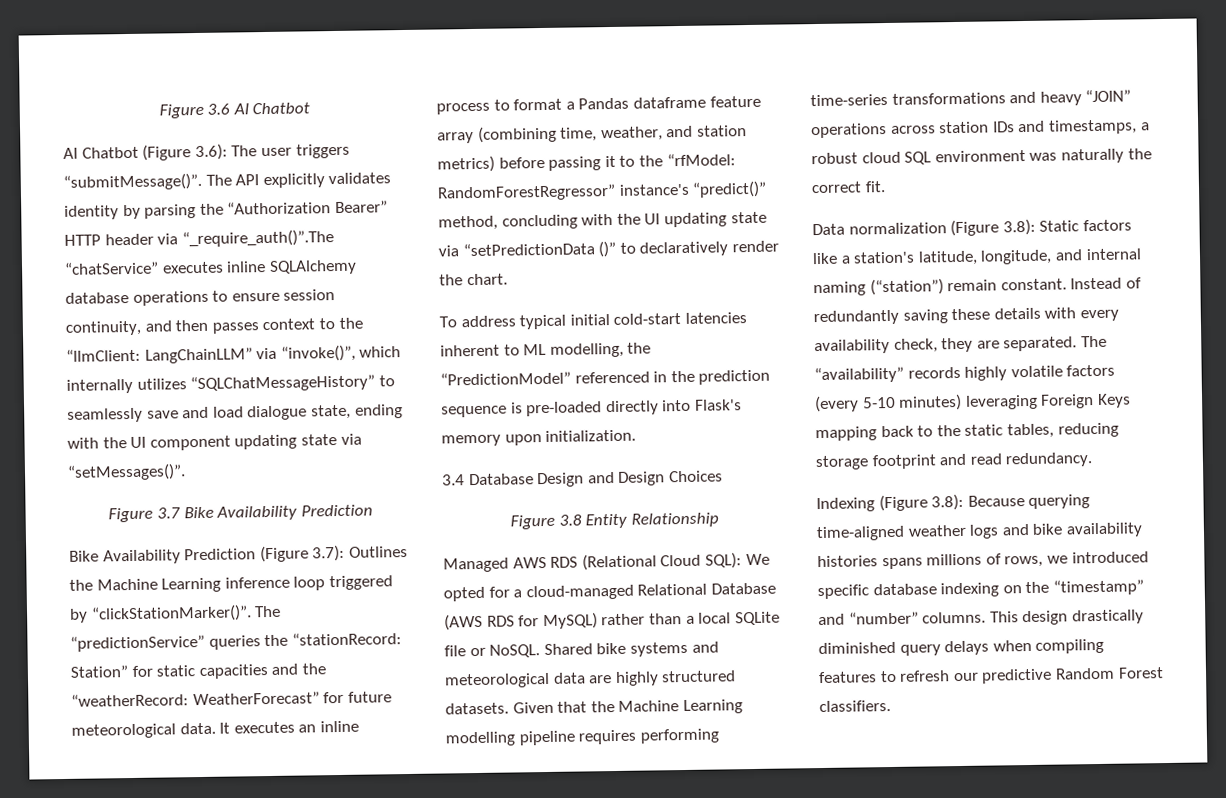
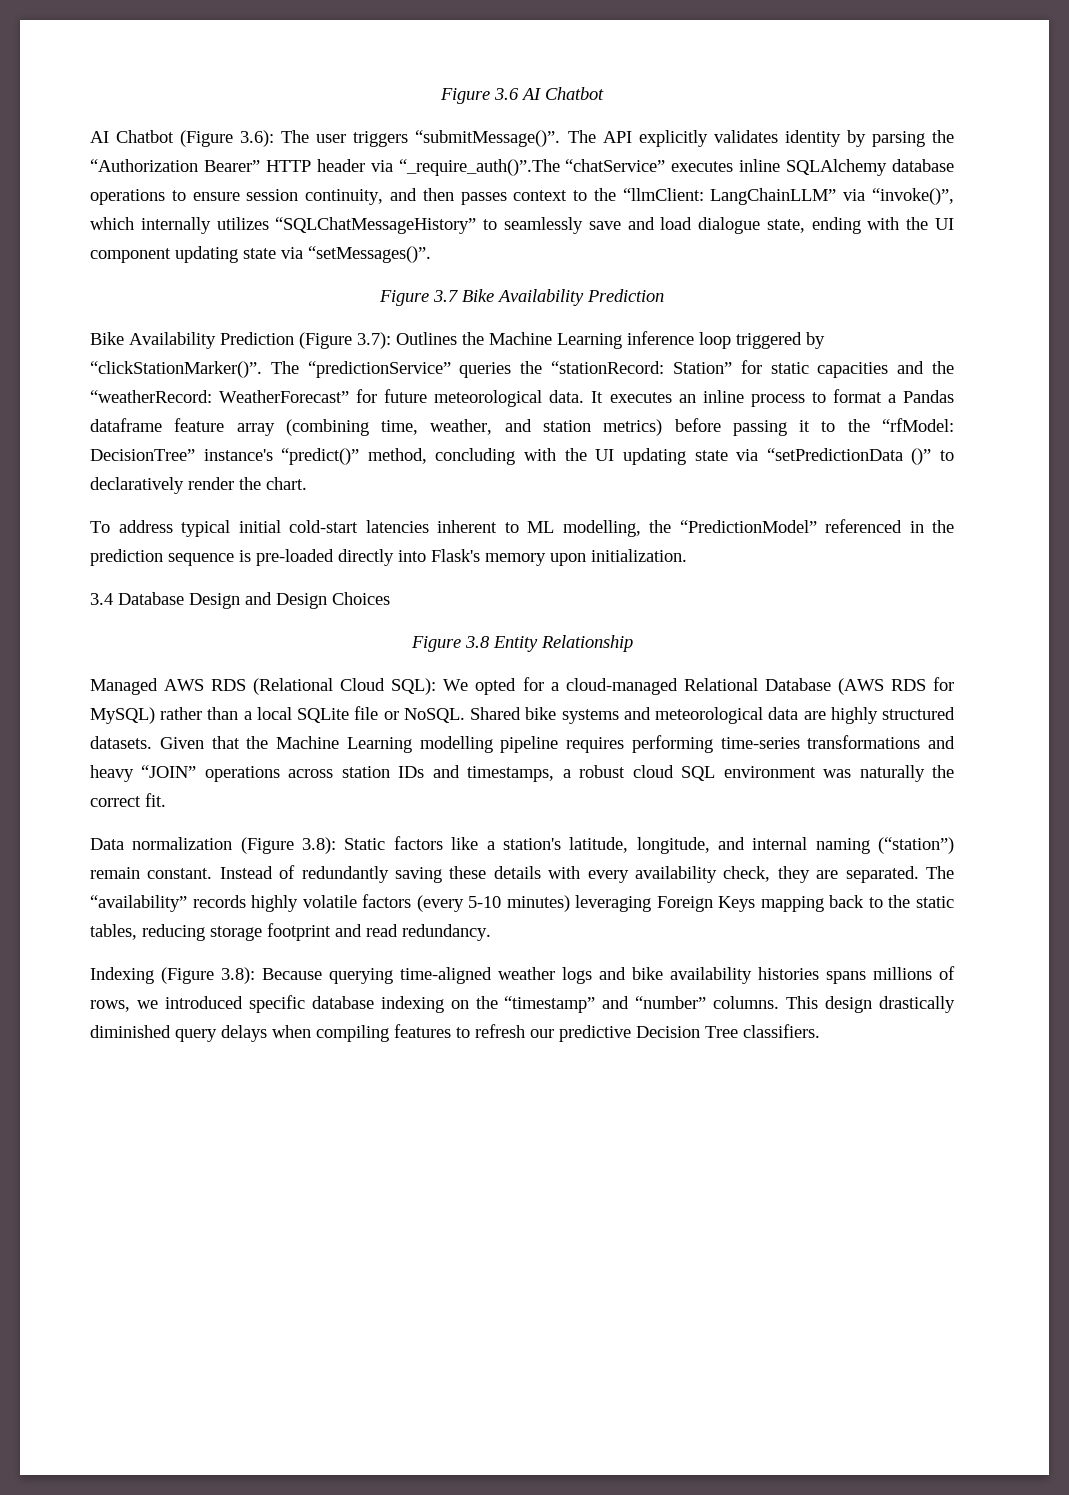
- It executes an inline process to format a Pandas dataframe feature array (combining time, weather, and station metrics) before passing it to the “rfModel: RandomForestRegressor” instance's “predict()” method, concluding with the UI updating state via “setPredictionData ()” to declaratively render the chart.
+ It executes an inline process to format a Pandas dataframe feature array (combining time, weather, and station metrics) before passing it to the “rfModel: DecisionTree” instance's “predict()” method, concluding with the UI updating state via “setPredictionData ()” to declaratively render the chart.
- This design drastically diminished query delays when compiling features to refresh our predictive Random Forest classifiers.
+ This design drastically diminished query delays when compiling features to refresh our predictive Decision Tree classifiers.

